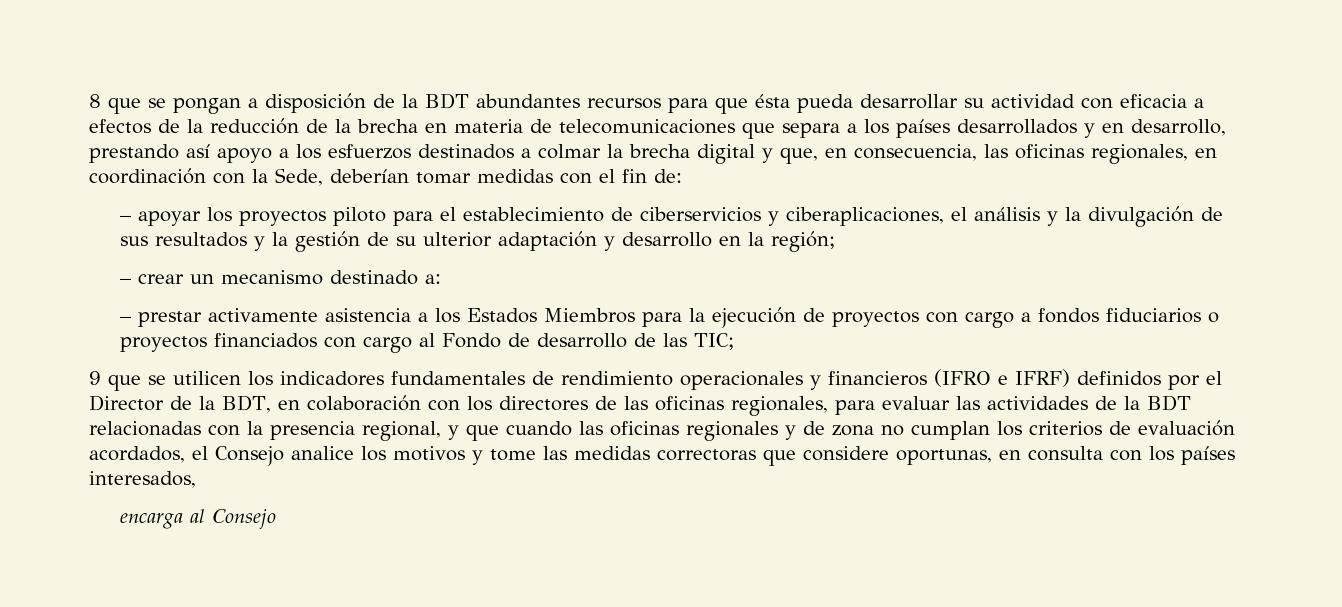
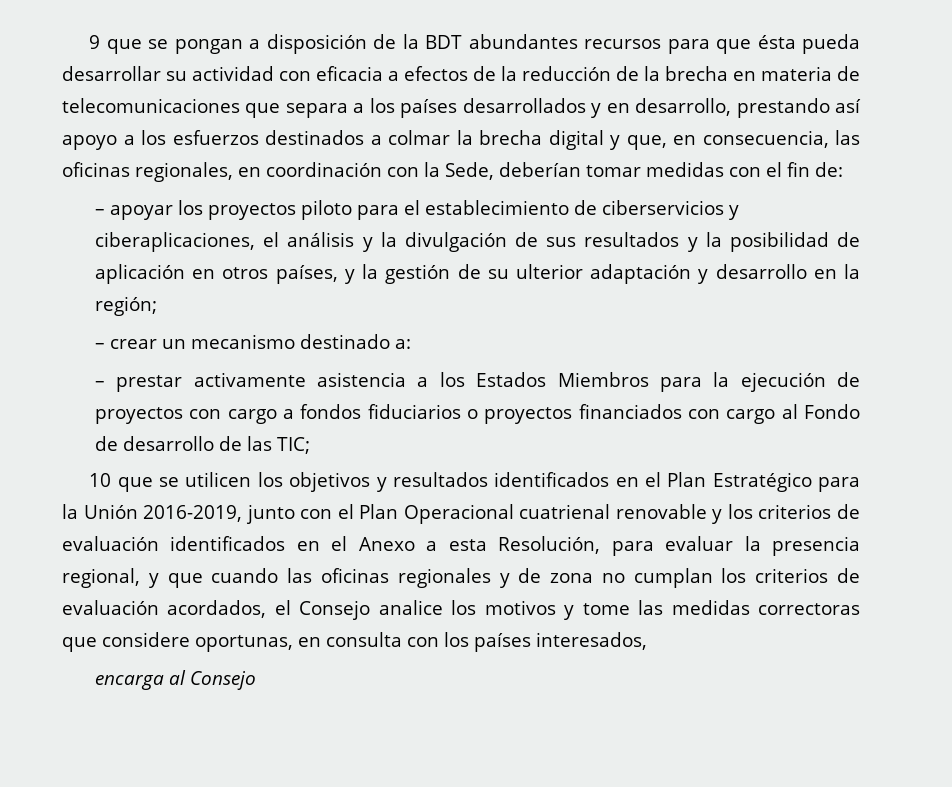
- 8 que se pongan a disposición de la BDT abundantes recursos para que ésta pueda desarrollar su actividad con eficacia a efectos de la reducción de la brecha en materia de telecomunicaciones que separa a los países desarrollados y en desarrollo, prestando así apoyo a los esfuerzos destinados a colmar la brecha digital y que, en consecuencia, las oficinas regionales, en coordinación con la Sede, deberían tomar medidas con el fin de:
+ 9 que se pongan a disposición de la BDT abundantes recursos para que ésta pueda desarrollar su actividad con eficacia a efectos de la reducción de la brecha en materia de telecomunicaciones que separa a los países desarrollados y en desarrollo, prestando así apoyo a los esfuerzos destinados a colmar la brecha digital y que, en consecuencia, las oficinas regionales, en coordinación con la Sede, deberían tomar medidas con el fin de:
- – apoyar los proyectos piloto para el establecimiento de ciberservicios y ciberaplicaciones, el análisis y la divulgación de sus resultados y la gestión de su ulterior adaptación y desarrollo en la región;
+ – apoyar los proyectos piloto para el establecimiento de ciberservicios y ciberaplicaciones, el análisis y la divulgación de sus resultados y la posibilidad de aplicación en otros países, y la gestión de su ulterior adaptación y desarrollo en la región;
- 9 que se utilicen los indicadores fundamentales de rendimiento operacionales y financieros (IFRO e IFRF) definidos por el Director de la BDT, en colaboración con los directores de las oficinas regionales, para evaluar las actividades de la BDT relacionadas con la presencia regional, y que cuando las oficinas regionales y de zona no cumplan los criterios de evaluación acordados, el Consejo analice los motivos y tome las medidas correctoras que considere oportunas, en consulta con los países interesados,
+ 10 que se utilicen los objetivos y resultados identificados en el Plan Estratégico para la Unión 2016-2019, junto con el Plan Operacional cuatrienal renovable y los criterios de evaluación identificados en el Anexo a esta Resolución, para evaluar la presencia regional, y que cuando las oficinas regionales y de zona no cumplan los criterios de evaluación acordados, el Consejo analice los motivos y tome las medidas correctoras que considere oportunas, en consulta con los países interesados,

